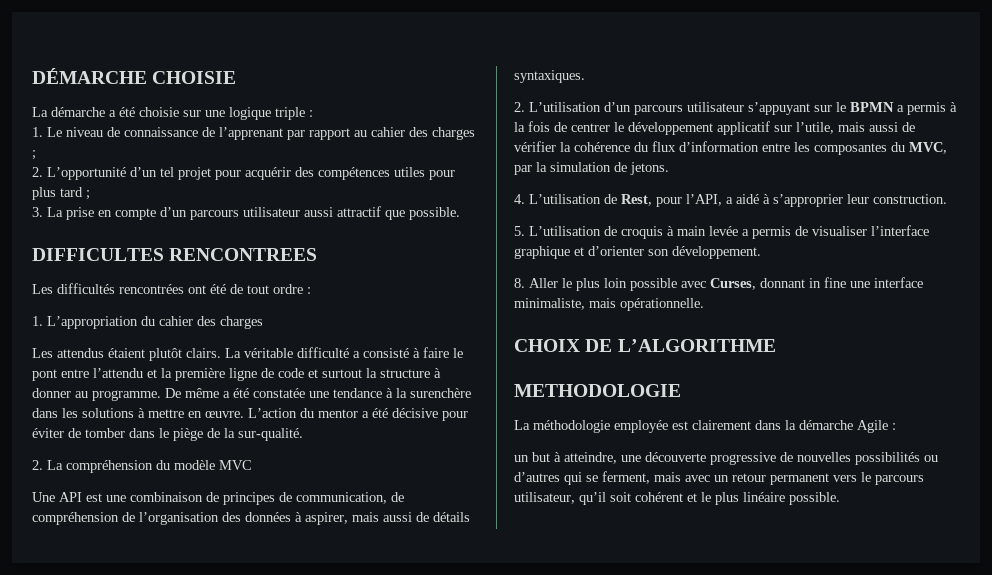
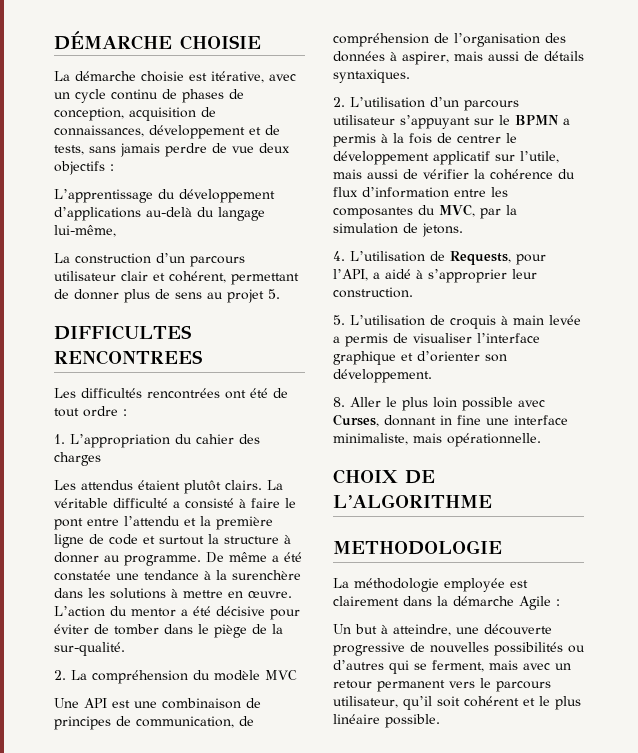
- La démarche a été choisie sur une logique triple :
- 1. Le niveau de connaissance de l’apprenant par rapport au cahier des charges ;
- 2. L’opportunité d’un tel projet pour acquérir des compétences utiles pour plus tard ;
- 3. La prise en compte d’un parcours utilisateur aussi attractif que possible.
+ La démarche choisie est itérative, avec un cycle continu de phases de conception, acquisition de connaissances, développement et de tests, sans jamais perdre de vue deux objectifs :
+ L’apprentissage du développement d’applications au-delà du langage lui-même,
+ La construction d’un parcours utilisateur clair et cohérent, permettant de donner plus de sens au projet 5.
- 4. L’utilisation de Rest, pour l’API, a aidé à s’approprier leur construction.
+ 4. L’utilisation de Requests, pour l’API, a aidé à s’approprier leur construction.
- un but à atteindre, une découverte progressive de nouvelles possibilités ou d’autres qui se ferment, mais avec un retour permanent vers le parcours utilisateur, qu’il soit cohérent et le plus linéaire possible.
+ Un but à atteindre, une découverte progressive de nouvelles possibilités ou d’autres qui se ferment, mais avec un retour permanent vers le parcours utilisateur, qu’il soit cohérent et le plus linéaire possible.

